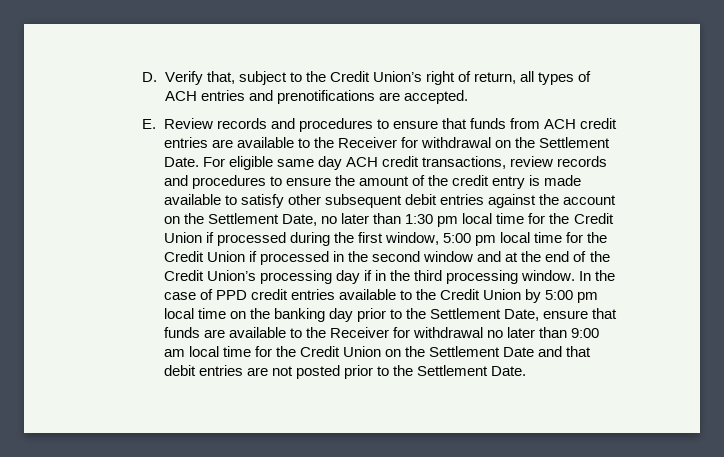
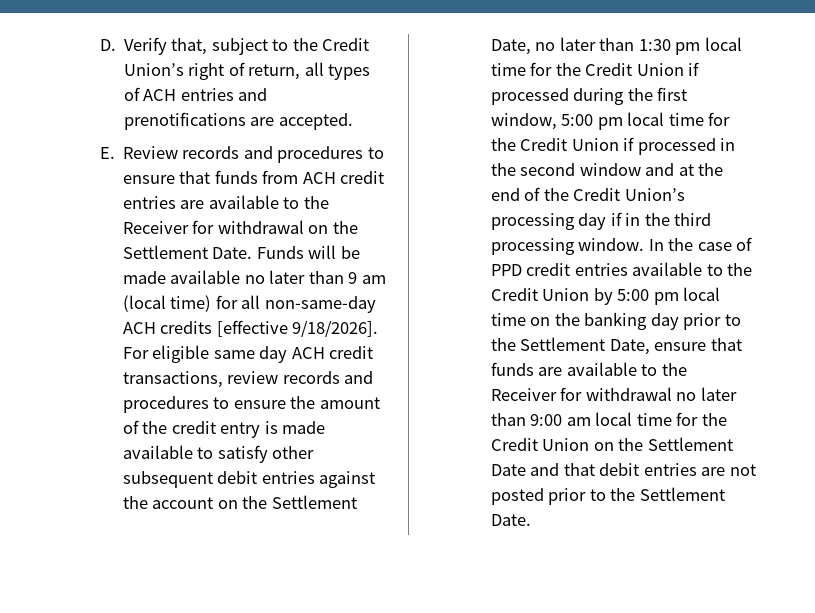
+ Funds will be made available no later than 9 am (local time) for all non-same-day ACH credits [effective 9/18/2026].

